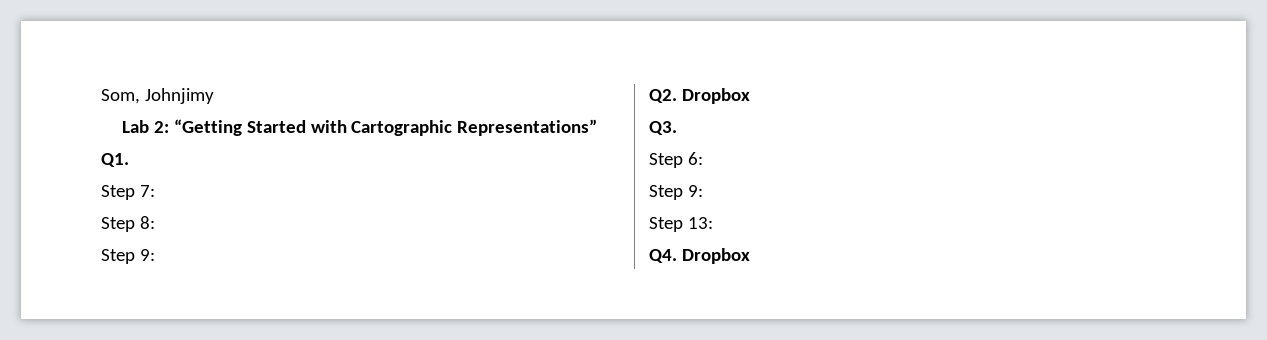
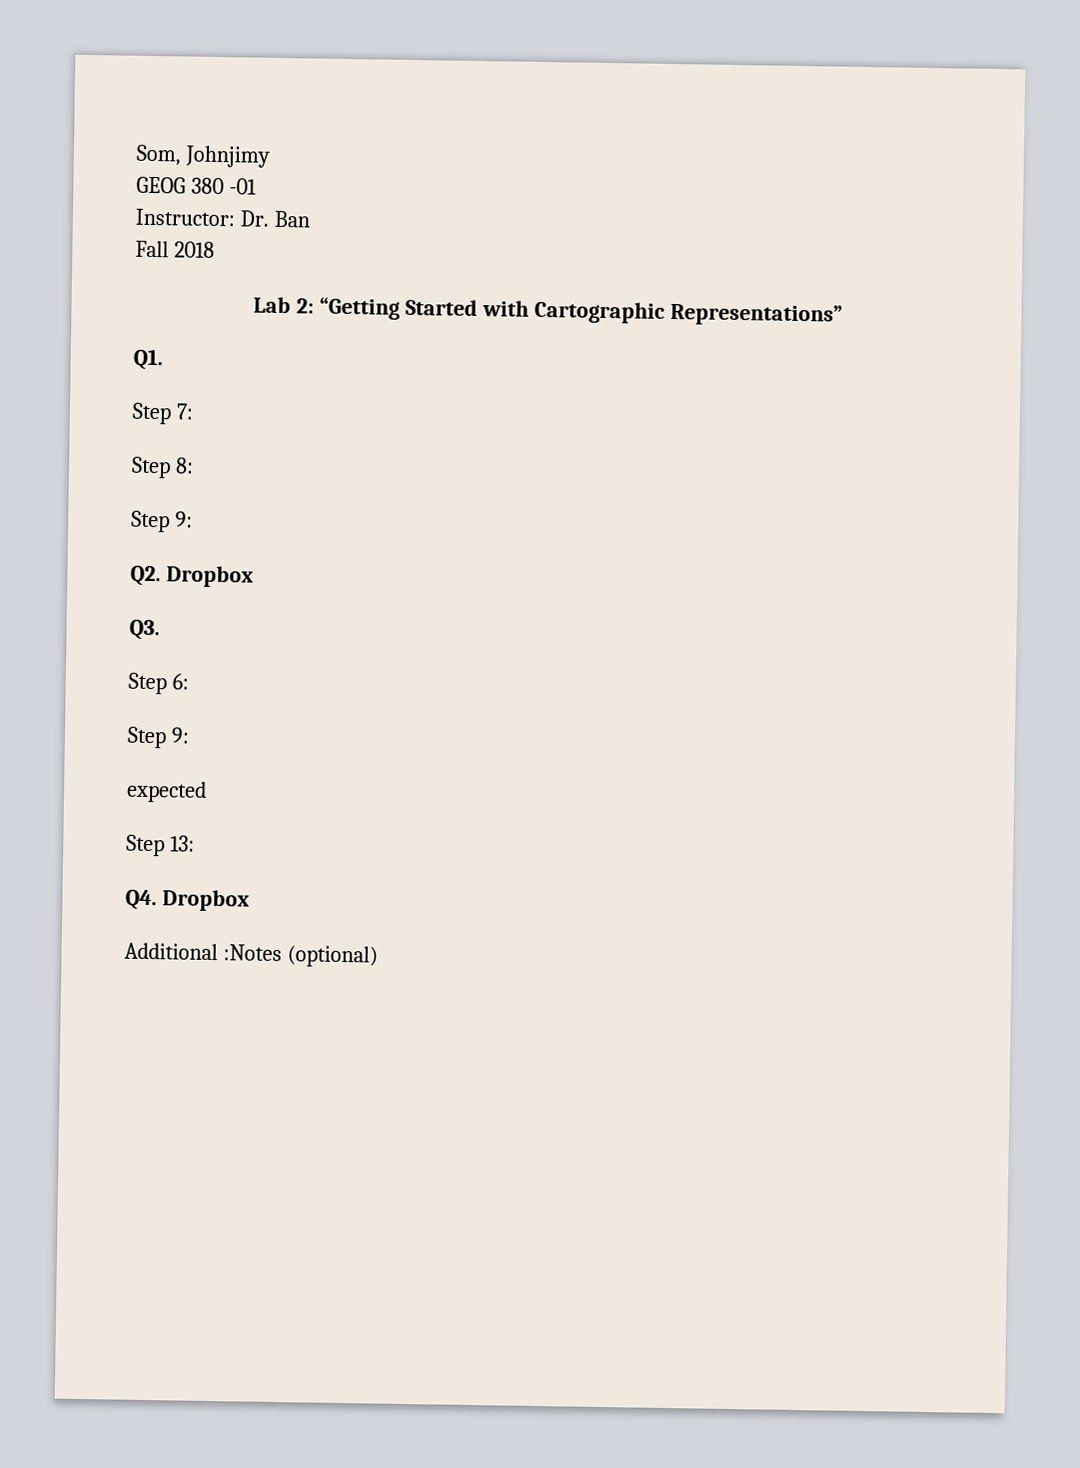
+ GEOG 380 -01
+ Instructor: Dr. Ban
+ Fall 2018
+ expected
+ Additional :Notes (optional)

